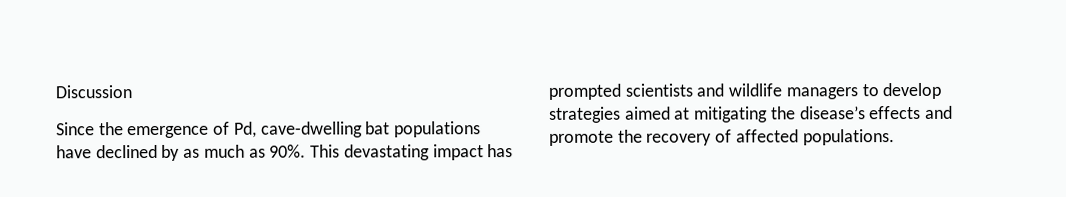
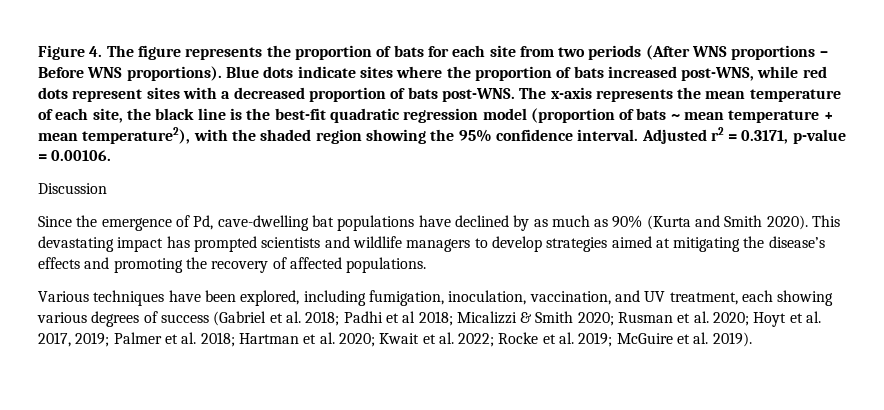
+ Figure 4. The figure represents the proportion of bats for each site from two periods (After WNS proportions – Before WNS proportions). Blue dots indicate sites where the proportion of bats increased post-WNS, while red dots represent sites with a decreased proportion of bats post-WNS. The x-axis represents the mean temperature of each site, the black line is the best-fit quadratic regression model (proportion of bats ~ mean temperature + mean temperature2), with the shaded region showing the 95% confidence interval. Adjusted r2 = 0.3171, p-value = 0.00106.
- Since the emergence of Pd, cave-dwelling bat populations have declined by as much as 90%.
+ Since the emergence of Pd, cave-dwelling bat populations have declined by as much as 90% (Kurta and Smith 2020).
- This devastating impact has prompted scientists and wildlife managers to develop strategies aimed at mitigating the disease’s effects and promote the recovery of affected populations.
+ This devastating impact has prompted scientists and wildlife managers to develop strategies aimed at mitigating the disease’s effects and promoting the recovery of affected populations.
+ Various techniques have been explored, including fumigation, inoculation, vaccination, and UV treatment, each showing various degrees of success (Gabriel et al. 2018; Padhi et al 2018; Micalizzi & Smith 2020; Rusman et al. 2020; Hoyt et al. 2017, 2019; Palmer et al. 2018; Hartman et al. 2020; Kwait et al. 2022; Rocke et al. 2019; McGuire et al. 2019).

